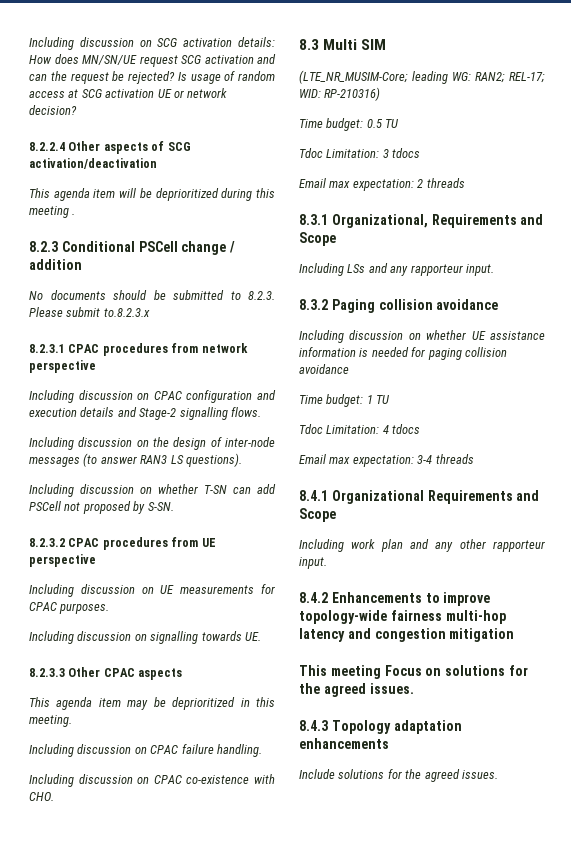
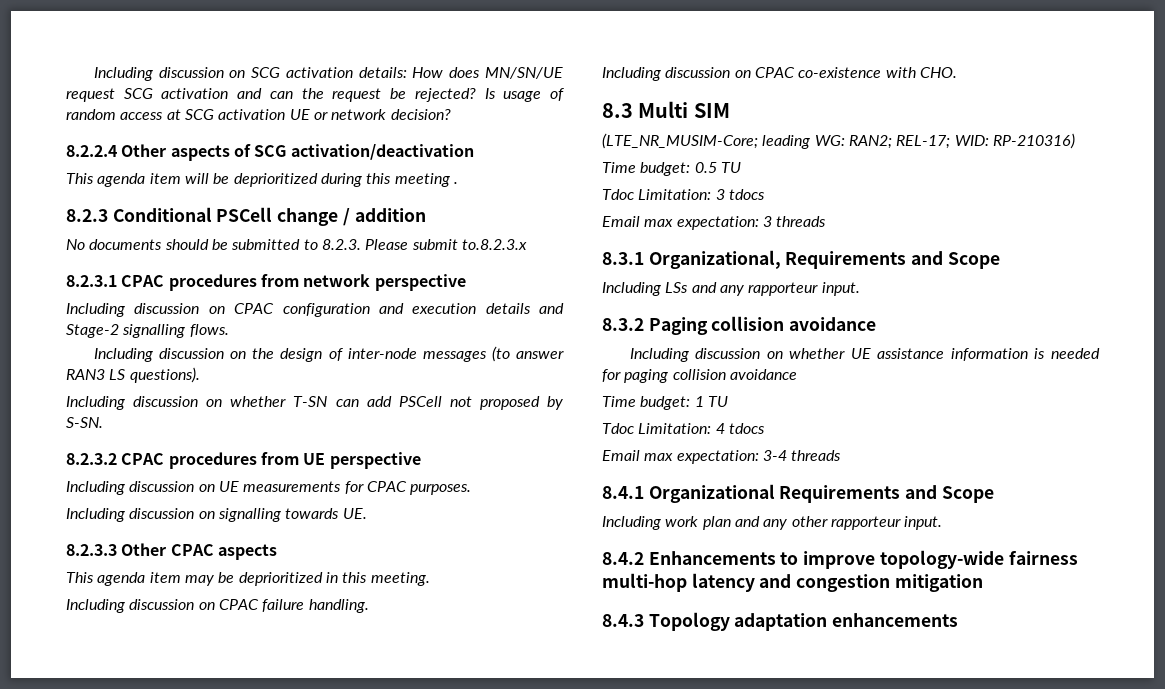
- Email max expectation: 2 threads
+ Email max expectation: 3 threads
- This meeting Focus on solutions for the agreed issues.
  8.4.3 Topology adaptation enhancements
- Include solutions for the agreed issues.

